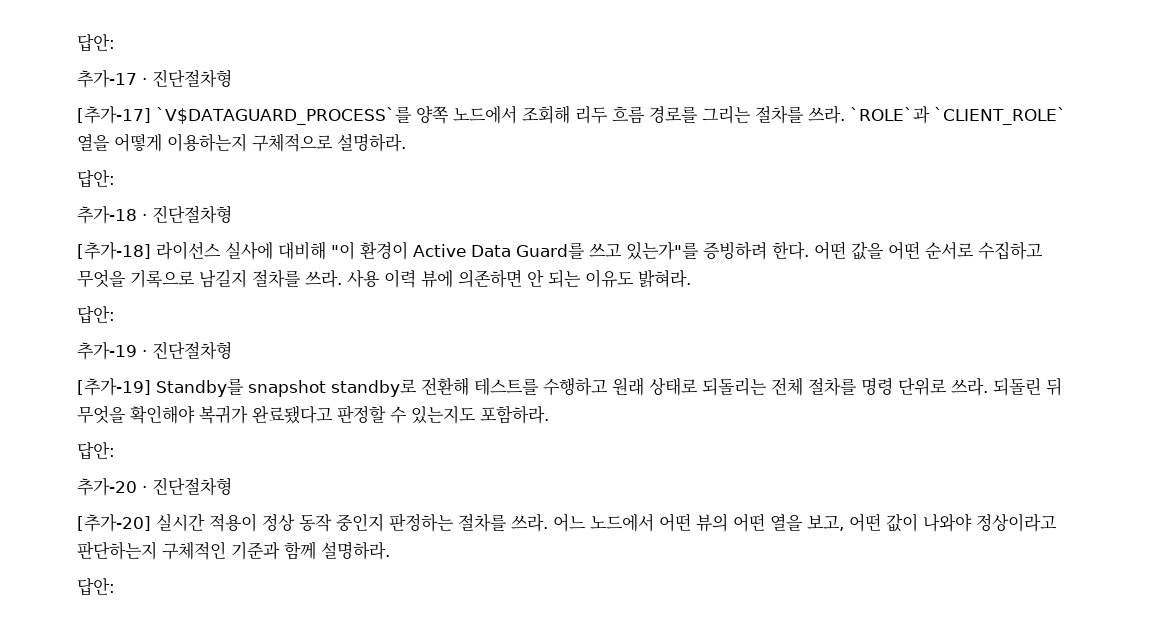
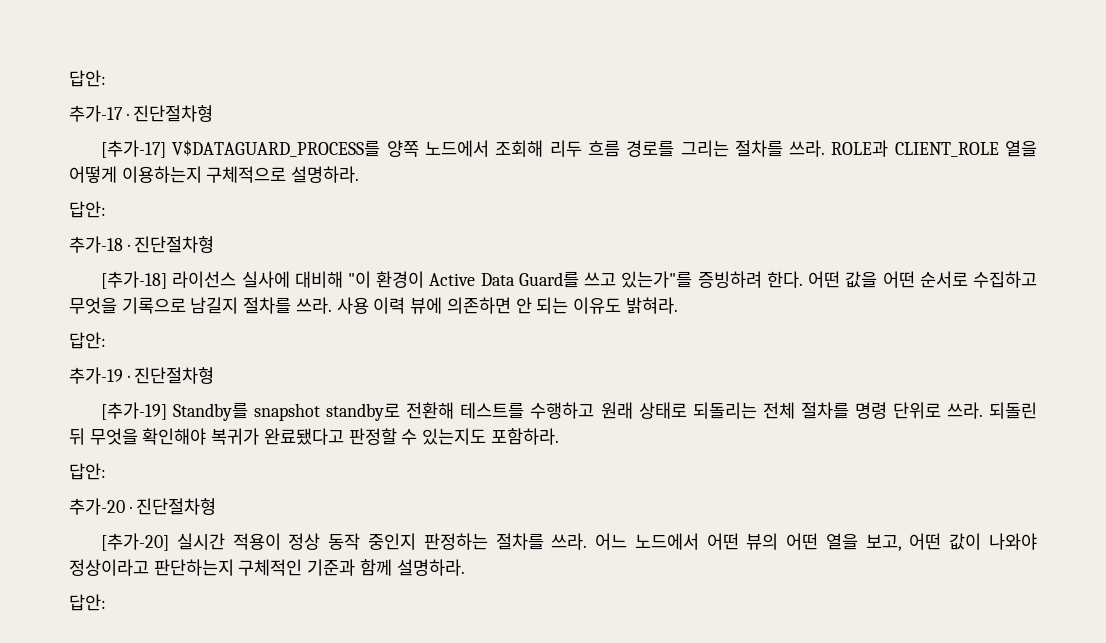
- [추가-17] `V$DATAGUARD_PROCESS`를 양쪽 노드에서 조회해 리두 흐름 경로를 그리는 절차를 쓰라.
+ [추가-17] V$DATAGUARD_PROCESS를 양쪽 노드에서 조회해 리두 흐름 경로를 그리는 절차를 쓰라.
- `ROLE`과 `CLIENT_ROLE` 열을 어떻게 이용하는지 구체적으로 설명하라.
+ ROLE과 CLIENT_ROLE 열을 어떻게 이용하는지 구체적으로 설명하라.

